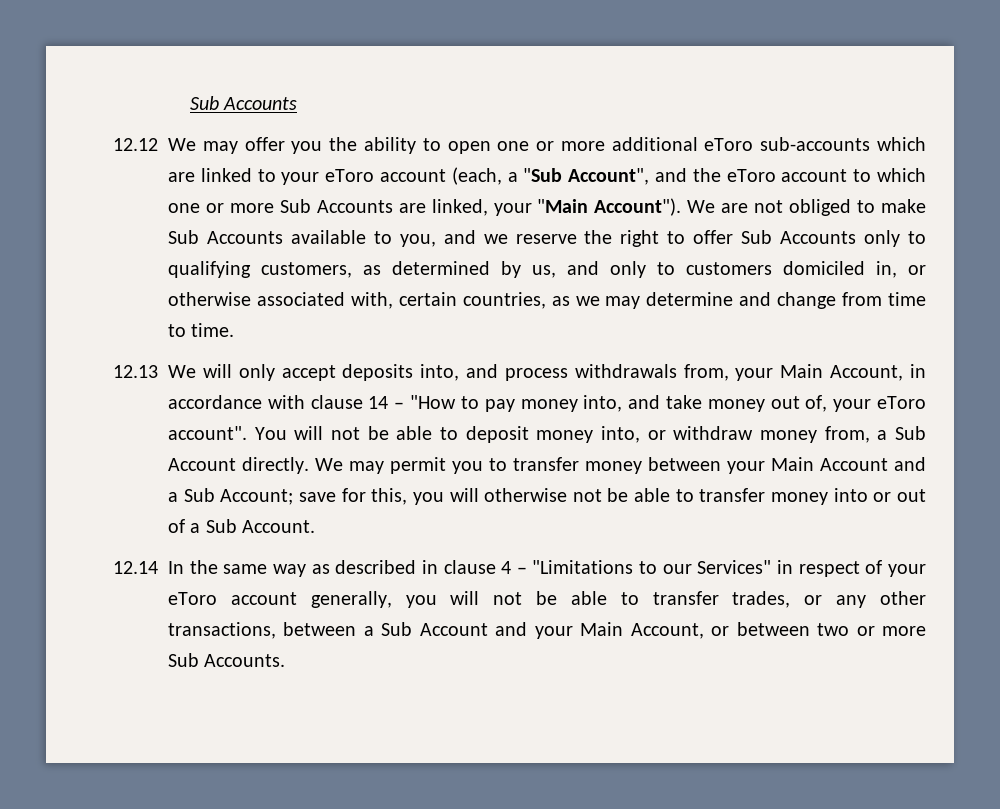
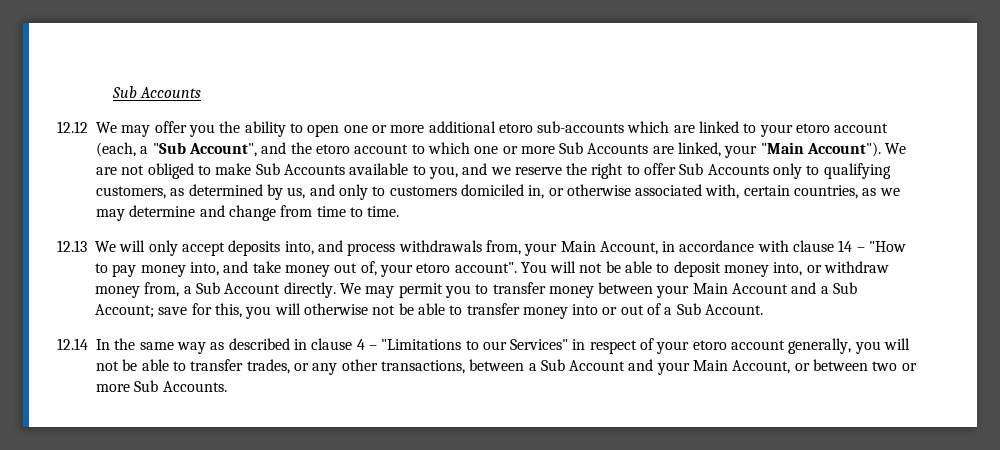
- 12.12 We may offer you the ability to open one or more additional eToro sub-accounts which are linked to your eToro account (each, a "Sub Account", and the eToro account to which one or more Sub Accounts are linked, your "Main Account").
+ 12.12 We may offer you the ability to open one or more additional etoro sub-accounts which are linked to your etoro account (each, a "Sub Account", and the etoro account to which one or more Sub Accounts are linked, your "Main Account").
- 12.13 We will only accept deposits into, and process withdrawals from, your Main Account, in accordance with clause 14 – "How to pay money into, and take money out of, your eToro account".
+ 12.13 We will only accept deposits into, and process withdrawals from, your Main Account, in accordance with clause 14 – "How to pay money into, and take money out of, your etoro account".
- 12.14 In the same way as described in clause 4 – "Limitations to our Services" in respect of your eToro account generally, you will not be able to transfer trades, or any other transactions, between a Sub Account and your Main Account, or between two or more Sub Accounts.
+ 12.14 In the same way as described in clause 4 – "Limitations to our Services" in respect of your etoro account generally, you will not be able to transfer trades, or any other transactions, between a Sub Account and your Main Account, or between two or more Sub Accounts.

